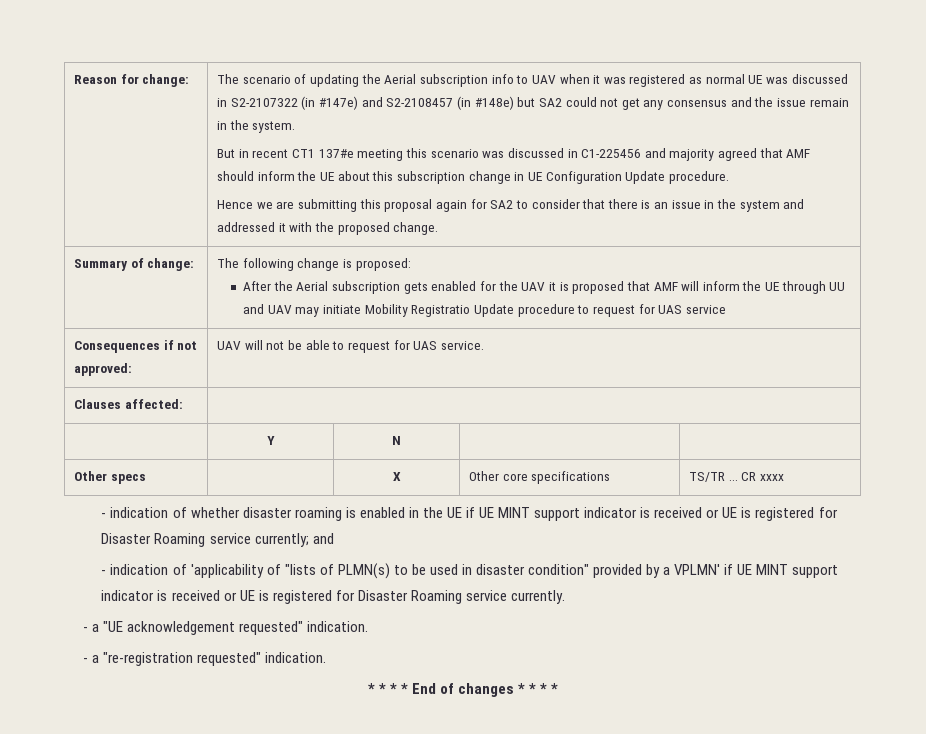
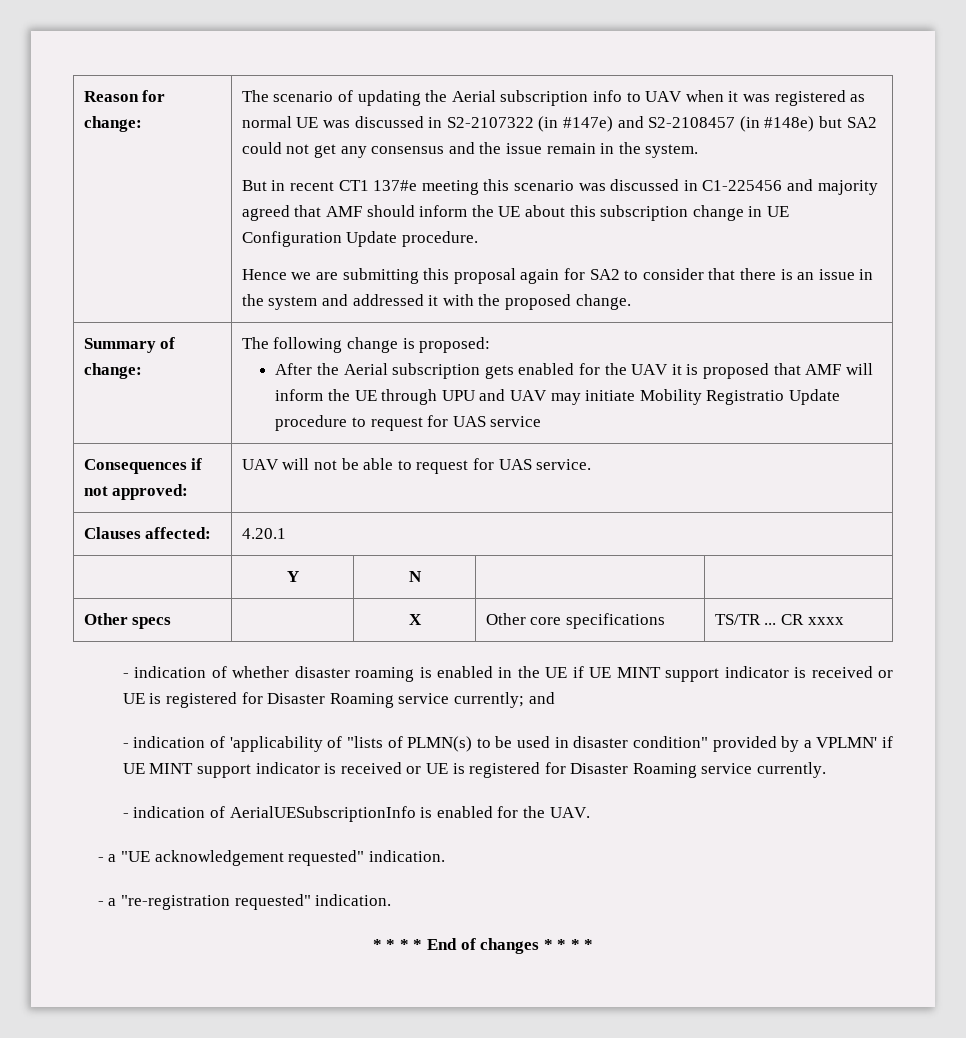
- After the Aerial subscription gets enabled for the UAV it is proposed that AMF will inform the UE through UU and UAV may initiate Mobility Registratio Update procedure to request for UAS service
+ After the Aerial subscription gets enabled for the UAV it is proposed that AMF will inform the UE through UPU and UAV may initiate Mobility Registratio Update procedure to request for UAS service
- Clauses affected: |
+ Clauses affected: | 4.20.1
+ - indication of AerialUESubscriptionInfo is enabled for the UAV.

